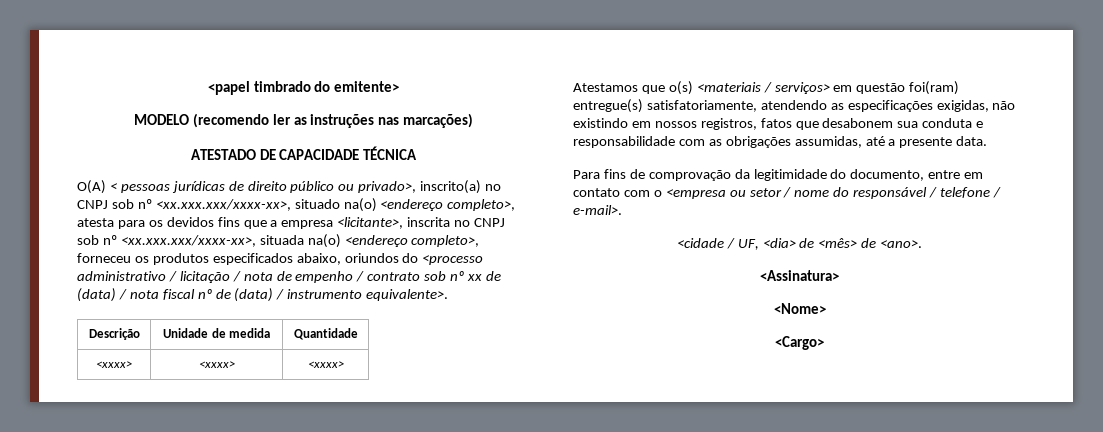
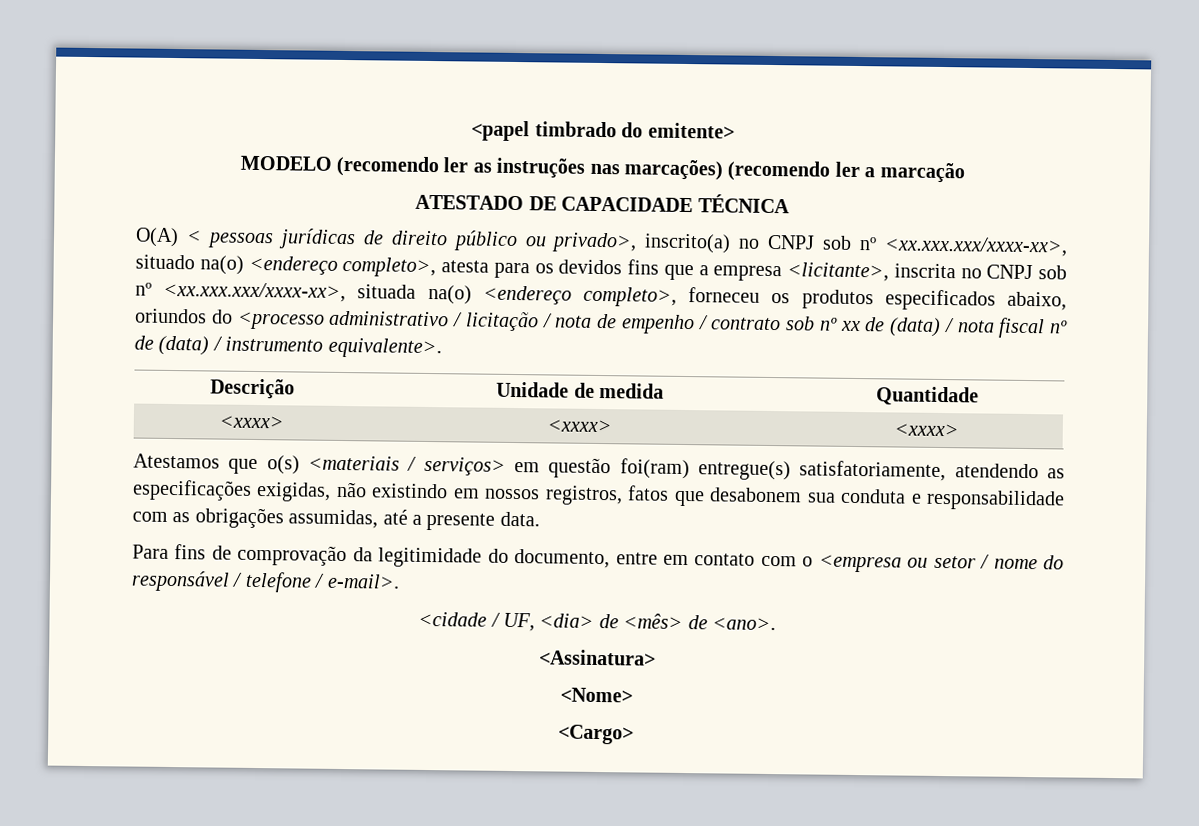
- MODELO (recomendo ler as instruções nas marcações)
+ MODELO (recomendo ler as instruções nas marcações) (recomendo ler a marcação

